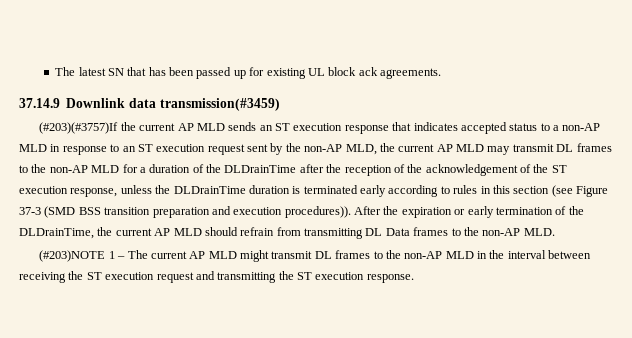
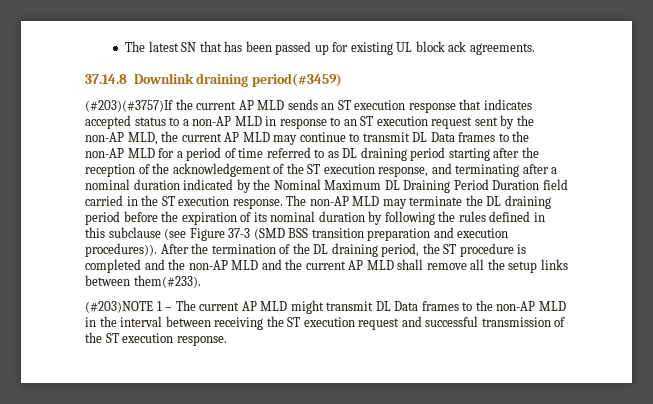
- 37.14.9 Downlink data transmission(#3459)
+ 37.14.8 Downlink draining period(#3459)
- (#203)(#3757)If the current AP MLD sends an ST execution response that indicates accepted status to a non-AP MLD in response to an ST execution request sent by the non-AP MLD, the current AP MLD may transmit DL frames to the non-AP MLD for a duration of the DLDrainTime after the reception of the acknowledgement of the ST execution response, unless the DLDrainTime duration is terminated early according to rules in this section (see Figure 37-3 (SMD BSS transition preparation and execution procedures)).
+ (#203)(#3757)If the current AP MLD sends an ST execution response that indicates accepted status to a non-AP MLD in response to an ST execution request sent by the non-AP MLD, the current AP MLD may continue to transmit DL Data frames to the non-AP MLD for a period of time referred to as DL draining period starting after the reception of the acknowledgement of the ST execution response, and terminating after a nominal duration indicated by the Nominal Maximum DL Draining Period Duration field carried in the ST execution response. The non-AP MLD may terminate the DL draining period before the expiration of its nominal duration by following the rules defined in this subclause (see Figure 37-3 (SMD BSS transition preparation and execution procedures)).
- After the expiration or early termination of the DLDrainTime, the current AP MLD should refrain from transmitting DL Data frames to the non-AP MLD.
+ After the termination of the DL draining period, the ST procedure is completed and the non-AP MLD and the current AP MLD shall remove all the setup links between them(#233).
- (#203)NOTE 1 – The current AP MLD might transmit DL frames to the non-AP MLD in the interval between receiving the ST execution request and transmitting the ST execution response.
+ (#203)NOTE 1 – The current AP MLD might transmit DL Data frames to the non-AP MLD in the interval between receiving the ST execution request and successful transmission of the ST execution response.

